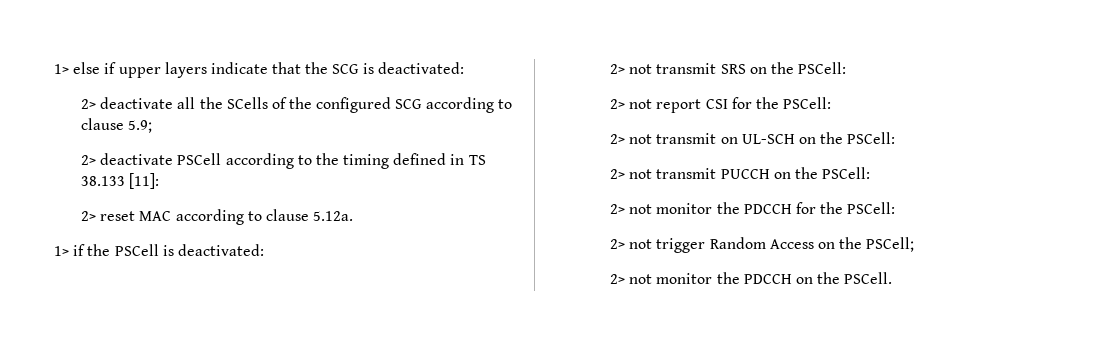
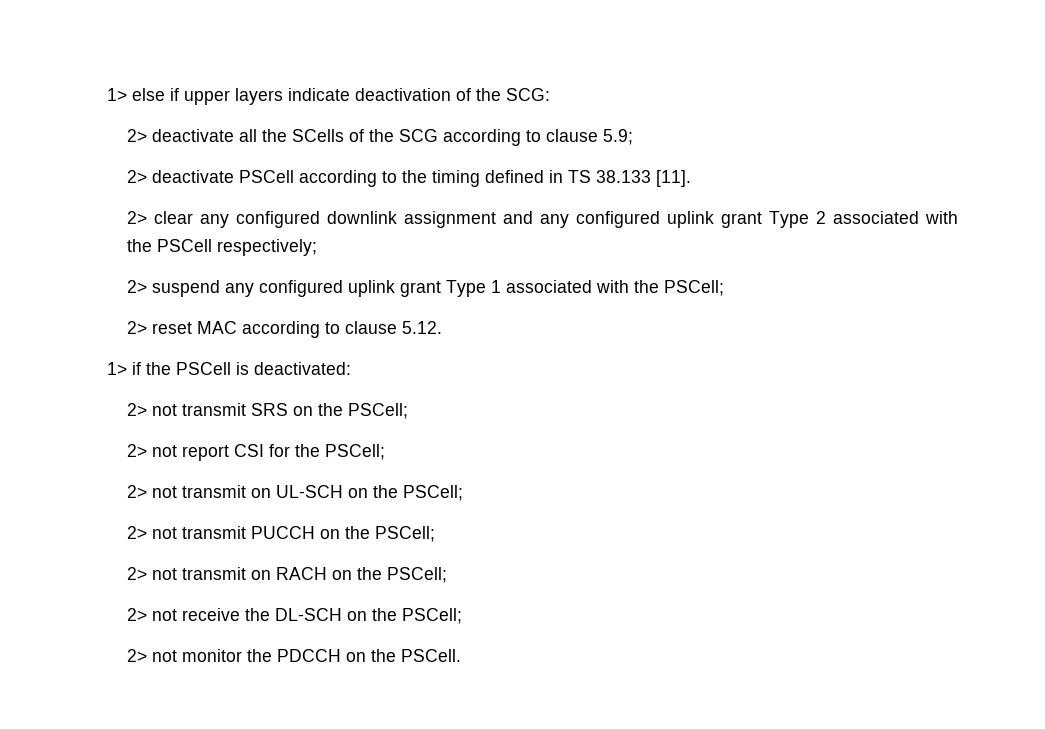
- 1> else if upper layers indicate that the SCG is deactivated:
+ 1> else if upper layers indicate deactivation of the SCG:
- 2> deactivate all the SCells of the configured SCG according to clause 5.9;
+ 2> deactivate all the SCells of the SCG according to clause 5.9;
- 2> deactivate PSCell according to the timing defined in TS 38.133 [11]:
+ 2> deactivate PSCell according to the timing defined in TS 38.133 [11].
+ 2> clear any configured downlink assignment and any configured uplink grant Type 2 associated with the PSCell respectively;
+ 2> suspend any configured uplink grant Type 1 associated with the PSCell;
- 2> reset MAC according to clause 5.12a.
+ 2> reset MAC according to clause 5.12.
- 2> not transmit SRS on the PSCell:
+ 2> not transmit SRS on the PSCell;
- 2> not report CSI for the PSCell:
+ 2> not report CSI for the PSCell;
- 2> not transmit on UL-SCH on the PSCell:
+ 2> not transmit on UL-SCH on the PSCell;
- 2> not transmit PUCCH on the PSCell:
- 2> not monitor the PDCCH for the PSCell:
- 2> not trigger Random Access on the PSCell;
+ 2> not transmit PUCCH on the PSCell;
+ 2> not transmit on RACH on the PSCell;
+ 2> not receive the DL-SCH on the PSCell;

